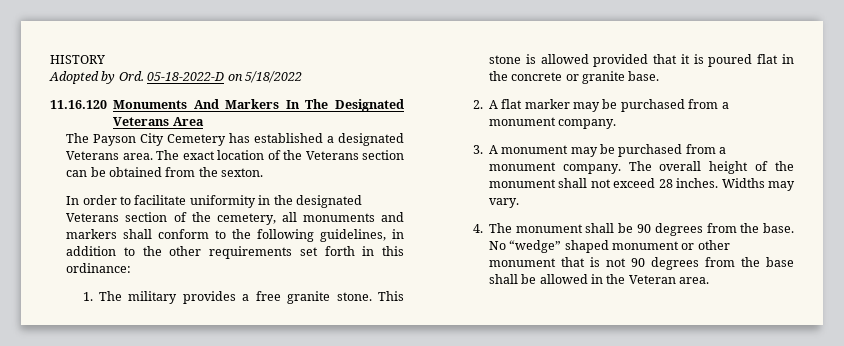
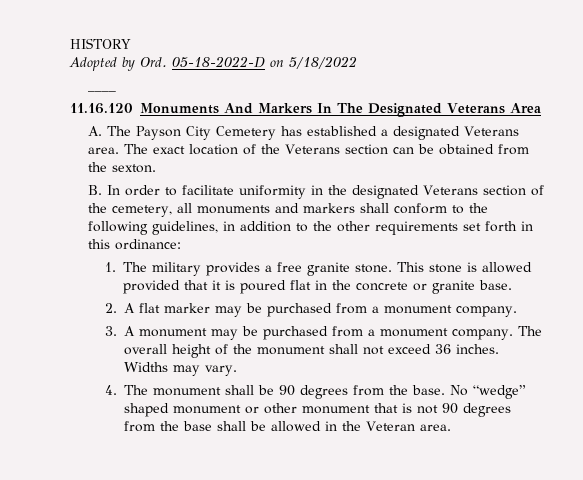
+ ____
- The Payson City Cemetery has established a designated Veterans area.
+ A. The Payson City Cemetery has established a designated Veterans area.
- In order to facilitate uniformity in the designated Veterans section of the cemetery, all monuments and markers shall conform to the following guidelines, in addition to the other requirements set forth in this ordinance:
+ B. In order to facilitate uniformity in the designated Veterans section of the cemetery, all monuments and markers shall conform to the following guidelines, in addition to the other requirements set forth in this ordinance:
- The overall height of the monument shall not exceed 28 inches.
+ The overall height of the monument shall not exceed 36 inches.

